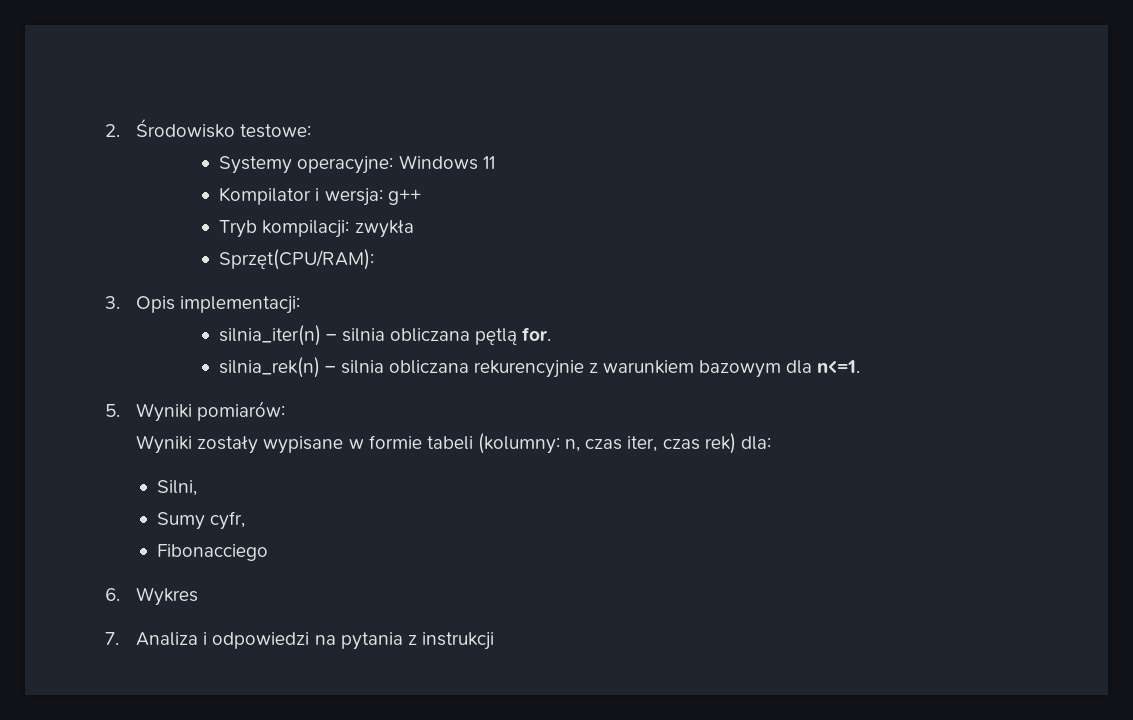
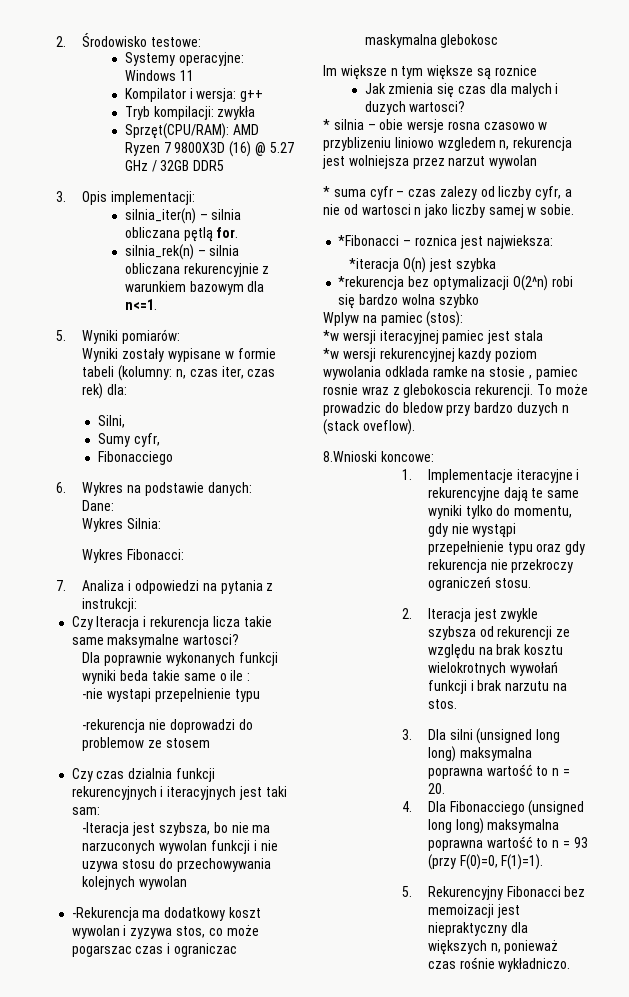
- Sprzęt(CPU/RAM):
+ Sprzęt(CPU/RAM): AMD Ryzen 7 9800X3D (16) @ 5.27 GHz / 32GB DDR5
- 6. Wykres
+ 6. Wykres na podstawie danych:
+ Dane:
+ Wykres Silnia:
+ Wykres Fibonacci:
- 7. Analiza i odpowiedzi na pytania z instrukcji
+ 7. Analiza i odpowiedzi na pytania z instrukcji:
+ Czy Iteracja i rekurencja licza takie same maksymalne wartosci?
+ Dla poprawnie wykonanych funkcji wyniki beda takie same o ile :
+ -nie wystapi przepelnienie typu
+ -rekurencja nie doprowadzi do problemow ze stosem
+ Czy czas dzialnia funkcji rekurencyjnych i iteracyjnych jest taki sam:
+ -Iteracja jest szybsza, bo nie ma narzuconych wywolan funkcji i nie uzywa stosu do przechowywania kolejnych wywolan
+ -Rekurencja ma dodatkowy koszt wywolan i zyzywa stos, co może pogarszac czas i ograniczac maskymalna glebokosc
+ Im większe n tym większe są roznice
+ Jak zmienia się czas dla malych i duzych wartosci?
+ * silnia – obie wersje rosna czasowo w przyblizeniu liniowo wzgledem n, rekurencja jest wolniejsza przez narzut wywolan
+ * suma cyfr – czas zalezy od liczby cyfr, a nie od wartosci n jako liczby samej w sobie.
+ *Fibonacci – roznica jest najwieksza:
+ *iteracja O(n) jest szybka
+ *rekurencja bez optymalizacji O(2^n) robi się bardzo wolna szybko
+ Wplyw na pamiec (stos):
+ *w wersji iteracyjnej pamiec jest stala
+ *w wersji rekurencyjnej kazdy poziom wywolania odklada ramke na stosie , pamiec rosnie wraz z glebokoscia rekurencji. To może prowadzic do bledow przy bardzo duzych n (stack oveflow).
+ 8.Wnioski koncowe:
+ 1. Implementacje iteracyjne i rekurencyjne dają te same wyniki tylko do momentu, gdy nie wystąpi przepełnienie typu oraz gdy rekurencja nie przekroczy ograniczeń stosu.
+ 2. Iteracja jest zwykle szybsza od rekurencji ze względu na brak kosztu wielokrotnych wywołań funkcji i brak narzutu na stos.
+ 3. Dla silni (unsigned long long) maksymalna poprawna wartość to n = 20.
+ 4. Dla Fibonacciego (unsigned long long) maksymalna poprawna wartość to n = 93 (przy F(0)=0, F(1)=1).
+ 5. Rekurencyjny Fibonacci bez memoizacji jest niepraktyczny dla większych n, ponieważ czas rośnie wykładniczo.

